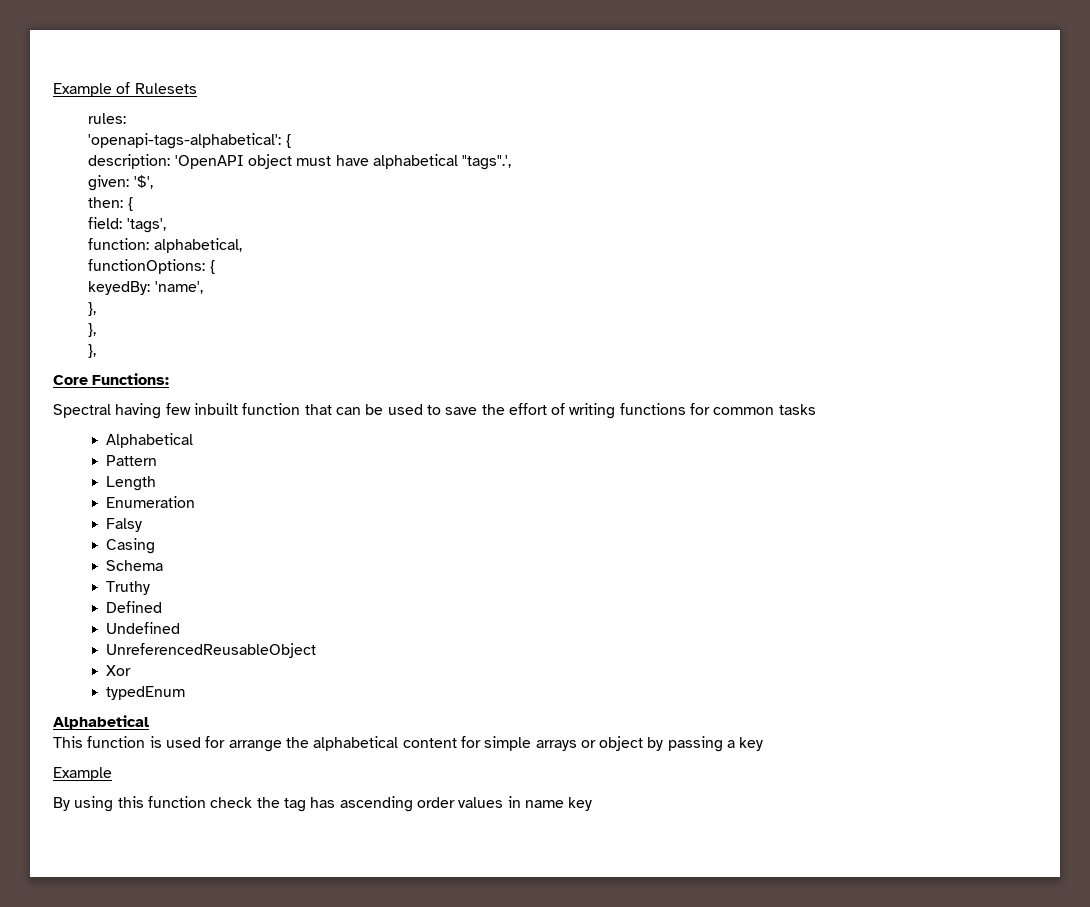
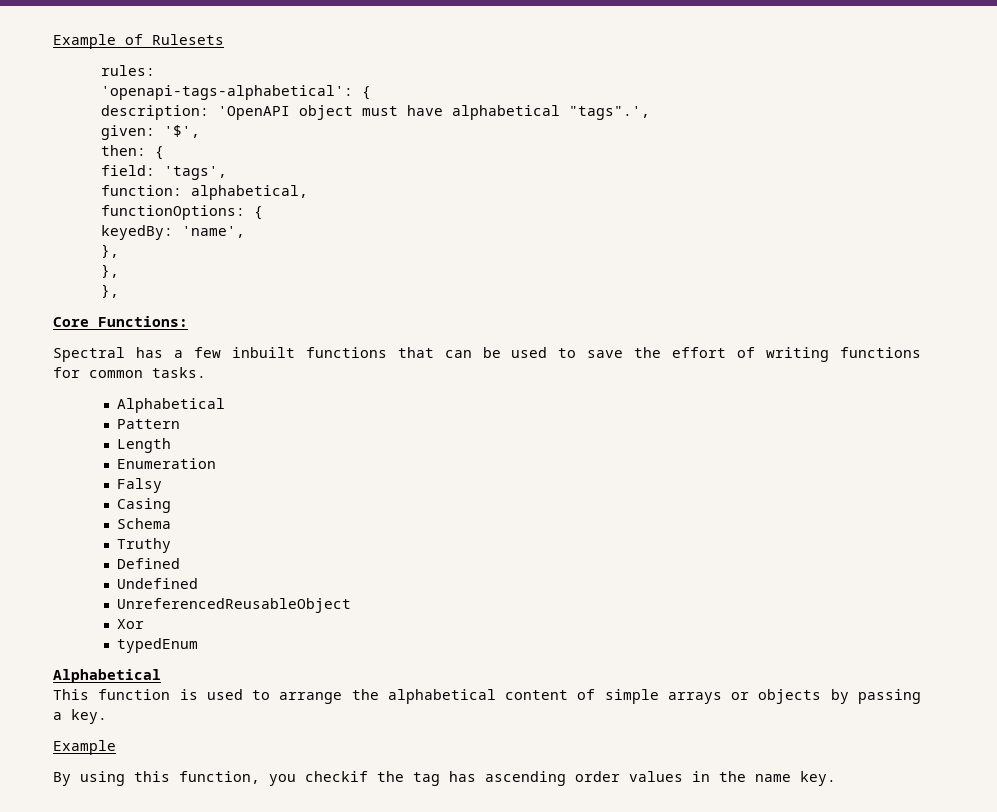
- Spectral having few inbuilt function that can be used to save the effort of writing functions for common tasks
+ Spectral has a few inbuilt functions that can be used to save the effort of writing functions for common tasks.
- This function is used for arrange the alphabetical content for simple arrays or object by passing a key
+ This function is used to arrange the alphabetical content of simple arrays or objects by passing a key.
- By using this function check the tag has ascending order values in name key
+ By using this function, you checkif the tag has ascending order values in the name key.

